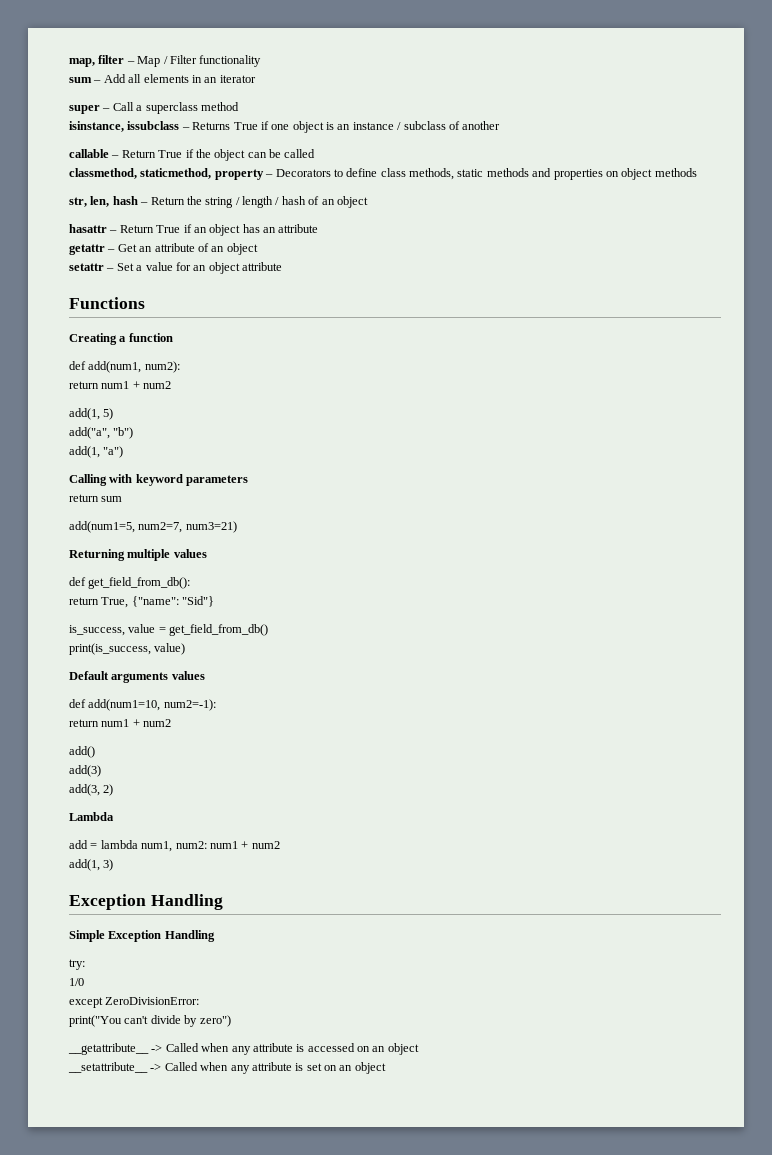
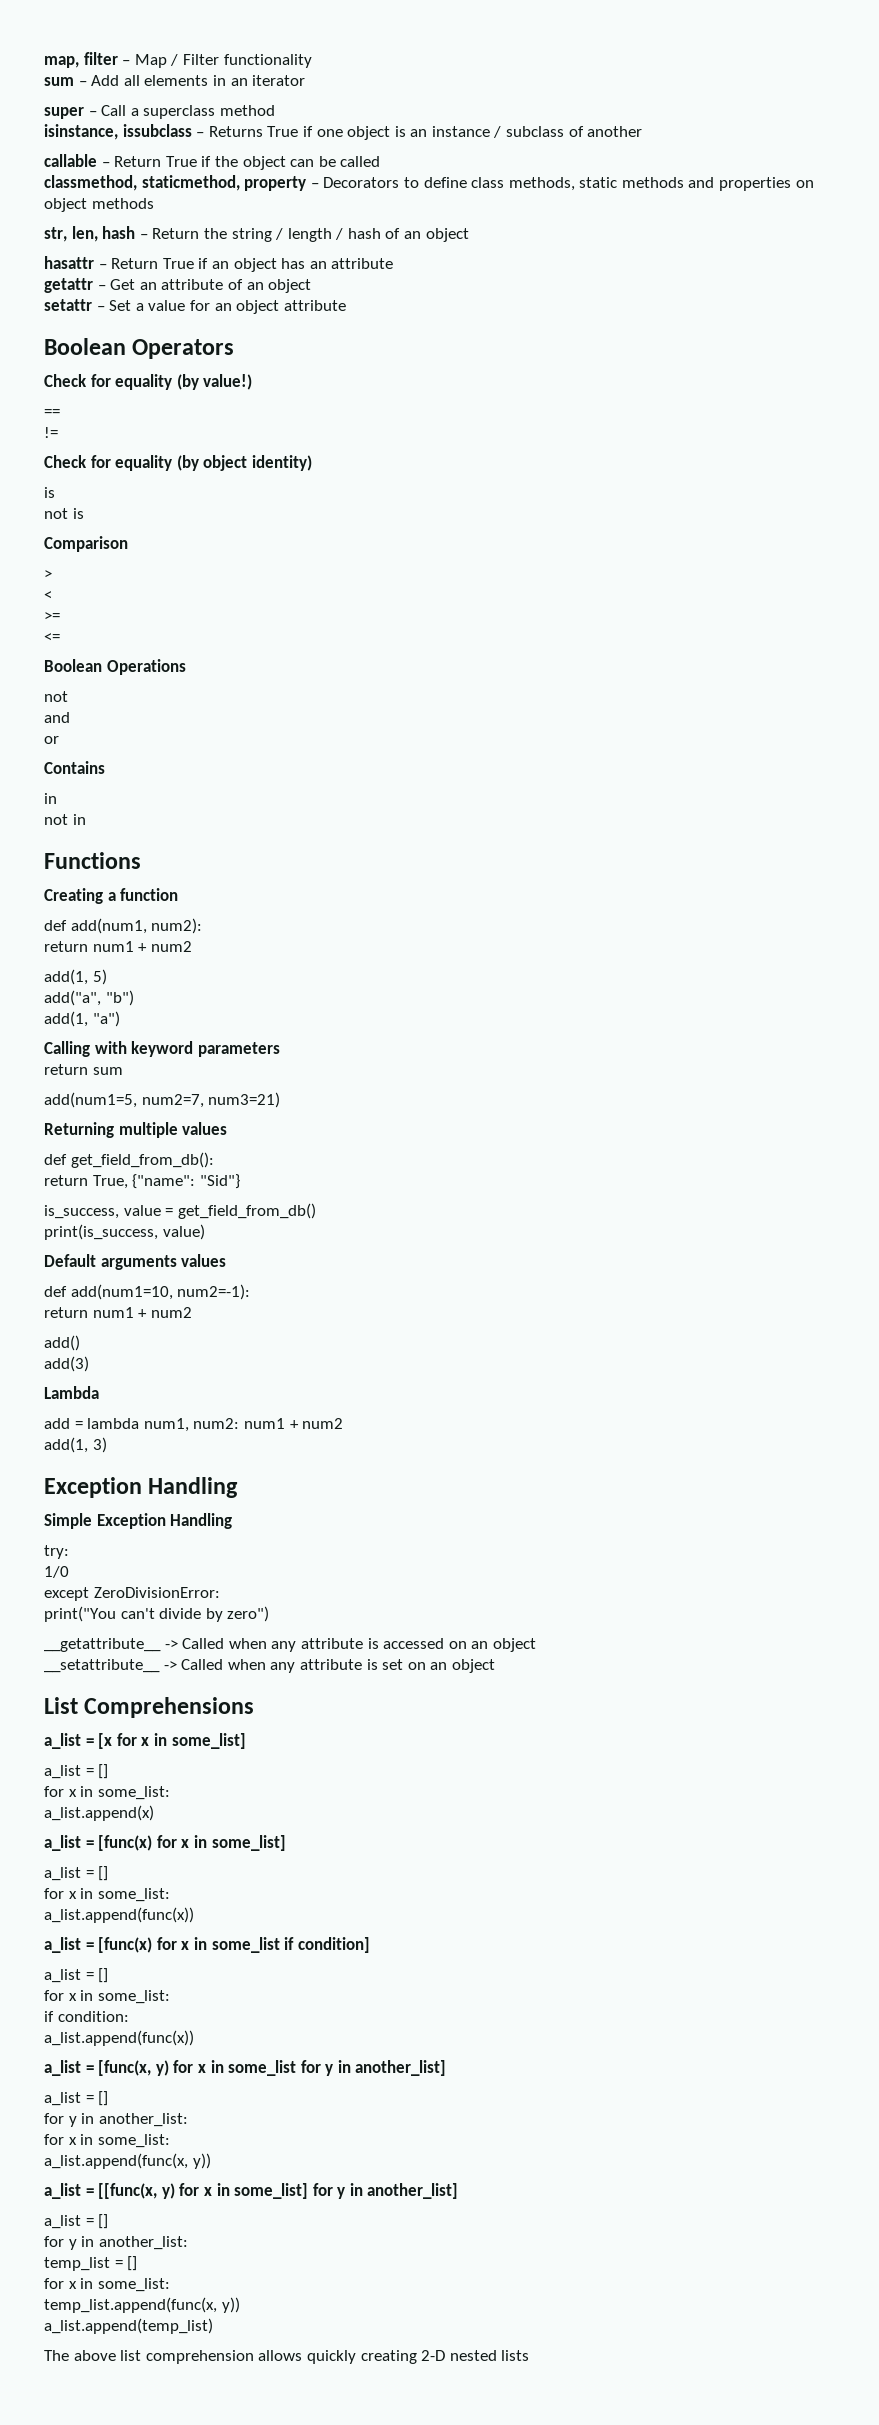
+ Boolean Operators
+ Check for equality (by value!)
+ ==
+ !=
+ Check for equality (by object identity)
+ is
+ not is
+ Comparison
+ >
+ <
+ >=
+ <=
+ Boolean Operations
+ not
+ and
+ or
+ Contains
+ in
+ not in
- add(3, 2)
+ List Comprehensions
+ a_list = [x for x in some_list]
+ a_list = []
+ for x in some_list:
+ a_list.append(x)
+ a_list = [func(x) for x in some_list]
+ a_list = []
+ for x in some_list:
+ a_list.append(func(x))
+ a_list = [func(x) for x in some_list if condition]
+ a_list = []
+ for x in some_list:
+ if condition:
+ a_list.append(func(x))
+ a_list = [func(x, y) for x in some_list for y in another_list]
+ a_list = []
+ for y in another_list:
+ for x in some_list:
+ a_list.append(func(x, y))
+ a_list = [[func(x, y) for x in some_list] for y in another_list]
+ a_list = []
+ for y in another_list:
+ temp_list = []
+ for x in some_list:
+ temp_list.append(func(x, y))
+ a_list.append(temp_list)
+ The above list comprehension allows quickly creating 2-D nested lists

